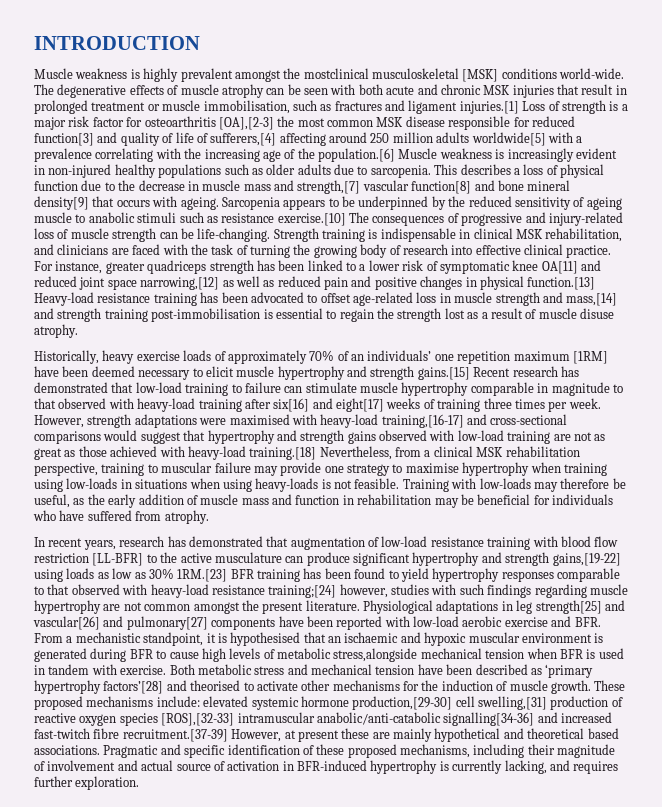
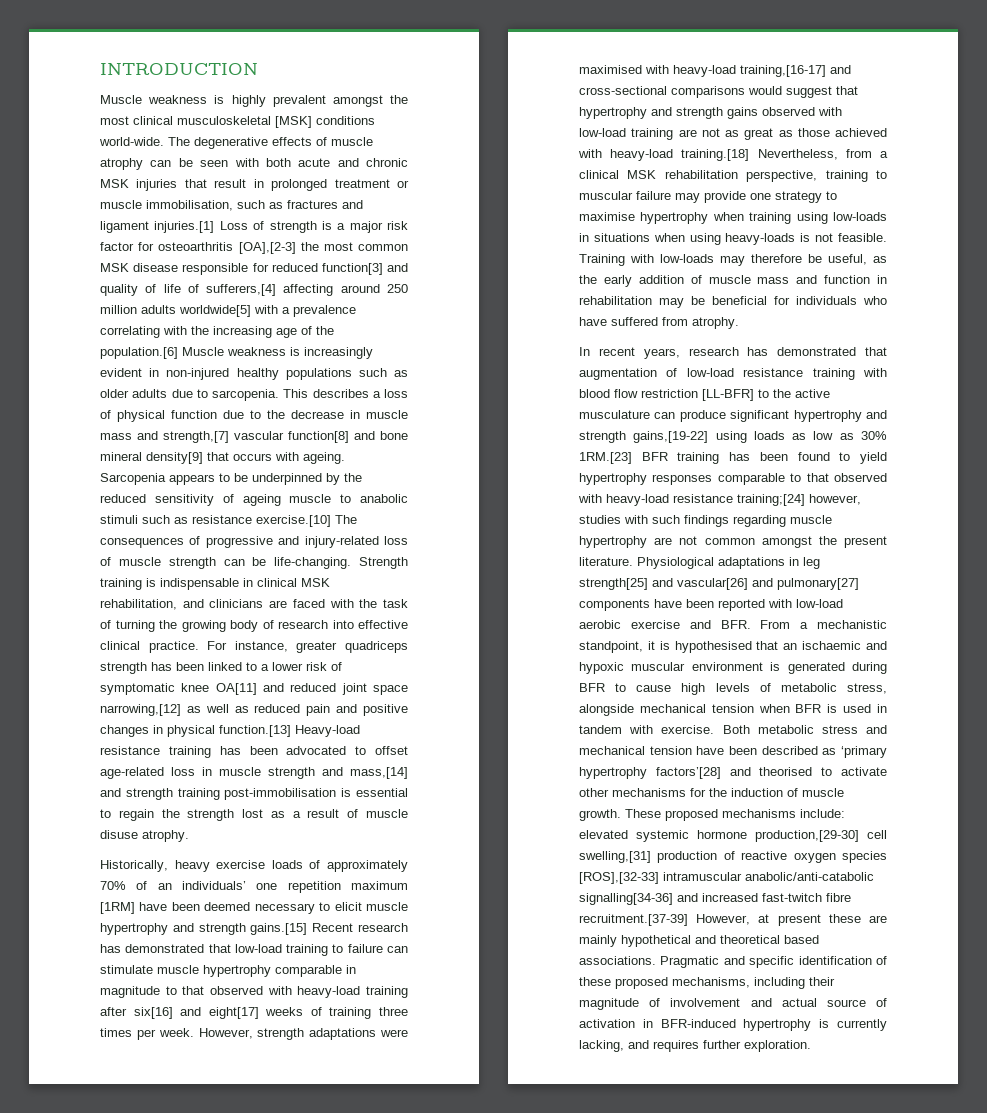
- Muscle weakness is highly prevalent amongst the mostclinical musculoskeletal [MSK] conditions world-wide.
+ Muscle weakness is highly prevalent amongst the most clinical musculoskeletal [MSK] conditions world-wide.
- Physiological adaptations in leg strength[25] and vascular[26] and pulmonary[27] components have been reported with low-load aerobic exercise and BFR. From a mechanistic standpoint, it is hypothesised that an ischaemic and hypoxic muscular environment is generated during BFR to cause high levels of metabolic stress,alongside mechanical tension when BFR is used in tandem with exercise.
+ Physiological adaptations in leg strength[25] and vascular[26] and pulmonary[27] components have been reported with low-load aerobic exercise and BFR. From a mechanistic standpoint, it is hypothesised that an ischaemic and hypoxic muscular environment is generated during BFR to cause high levels of metabolic stress, alongside mechanical tension when BFR is used in tandem with exercise.

